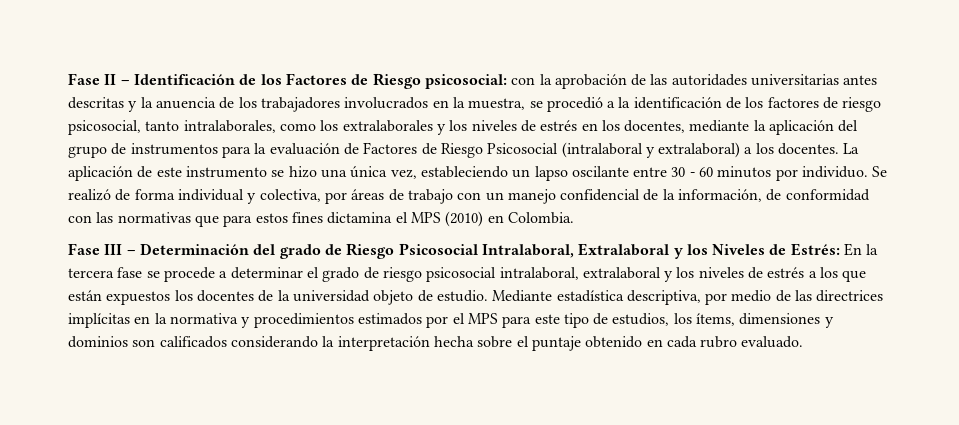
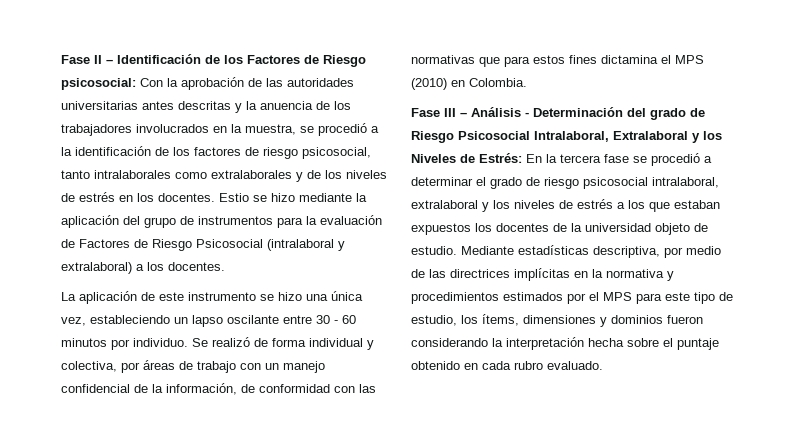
- con la aprobación de las autoridades universitarias antes descritas y la anuencia de los trabajadores involucrados en la muestra, se procedió a la identificación de los factores de riesgo psicosocial, tanto intralaborales, como los extralaborales y los niveles de estrés en los docentes, mediante la aplicación del grupo de instrumentos para la evaluación de Factores de Riesgo Psicosocial (intralaboral y extralaboral) a los docentes. La aplicación de este instrumento se hizo una única vez, estableciendo un lapso oscilante entre 30 - 60 minutos por individuo.
+ Con la aprobación de las autoridades universitarias antes descritas y la anuencia de los trabajadores involucrados en la muestra, se procedió a la identificación de los factores de riesgo psicosocial, tanto intralaborales como extralaborales y de los niveles de estrés en los docentes. Estio se hizo mediante la aplicación del grupo de instrumentos para la evaluación de Factores de Riesgo Psicosocial (intralaboral y extralaboral) a los docentes.
+ La aplicación de este instrumento se hizo una única vez, estableciendo un lapso oscilante entre 30 - 60 minutos por individuo.
- Fase III – Determinación del grado de Riesgo Psicosocial Intralaboral, Extralaboral y los Niveles de Estrés: En la tercera fase se procede a determinar el grado de riesgo psicosocial intralaboral, extralaboral y los niveles de estrés a los que están expuestos los docentes de la universidad objeto de estudio.
+ Fase III – Análisis - Determinación del grado de Riesgo Psicosocial Intralaboral, Extralaboral y los Niveles de Estrés: En la tercera fase se procedió a determinar el grado de riesgo psicosocial intralaboral, extralaboral y los niveles de estrés a los que estaban expuestos los docentes de la universidad objeto de estudio.
- Mediante estadística descriptiva, por medio de las directrices implícitas en la normativa y procedimientos estimados por el MPS para este tipo de estudios, los ítems, dimensiones y dominios son calificados considerando la interpretación hecha sobre el puntaje obtenido en cada rubro evaluado.
+ Mediante estadísticas descriptiva, por medio de las directrices implícitas en la normativa y procedimientos estimados por el MPS para este tipo de estudio, los ítems, dimensiones y dominios fueron considerando la interpretación hecha sobre el puntaje obtenido en cada rubro evaluado.

